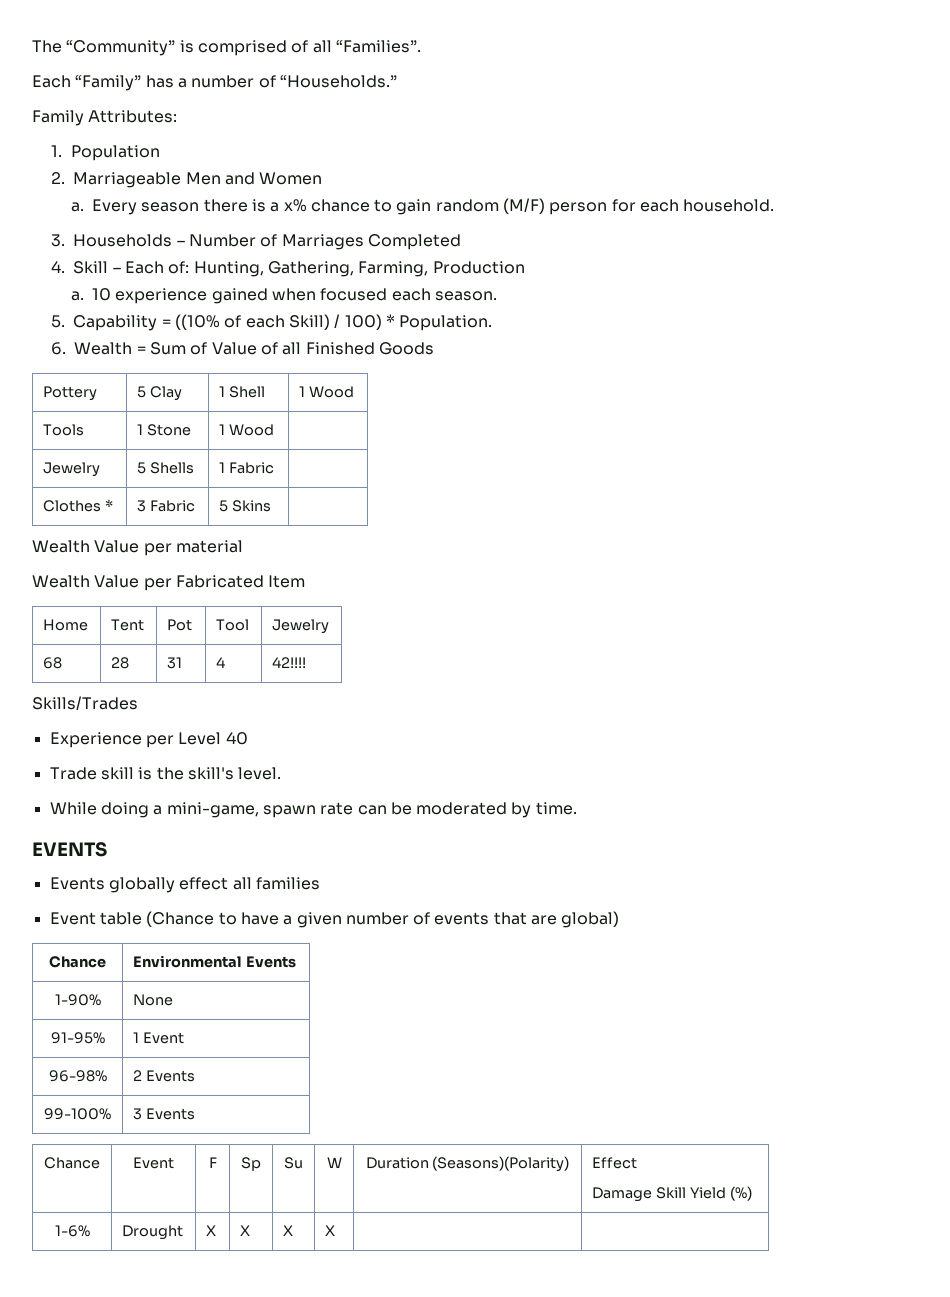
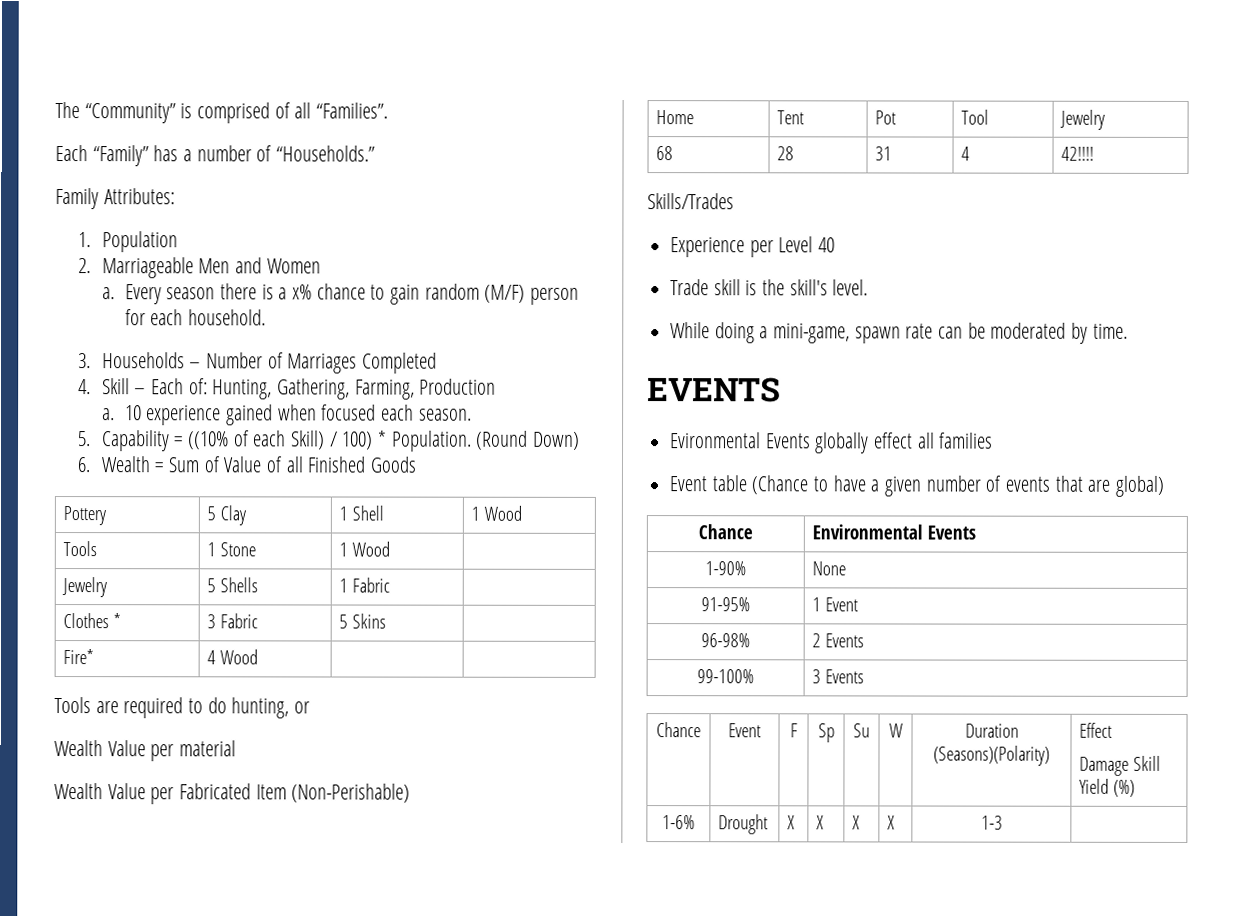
+ (Round Down)
+ Fire* | 4 Wood | |
+ Tools are required to do hunting, or
- Wealth Value per Fabricated Item
+ Wealth Value per Fabricated Item (Non-Perishable)
- Events globally effect all families
+ Evironmental Events globally effect all families
- 1-6% | Drought | X | X | X | X | |
+ 1-6% | Drought | X | X | X | X | 1-3 |

